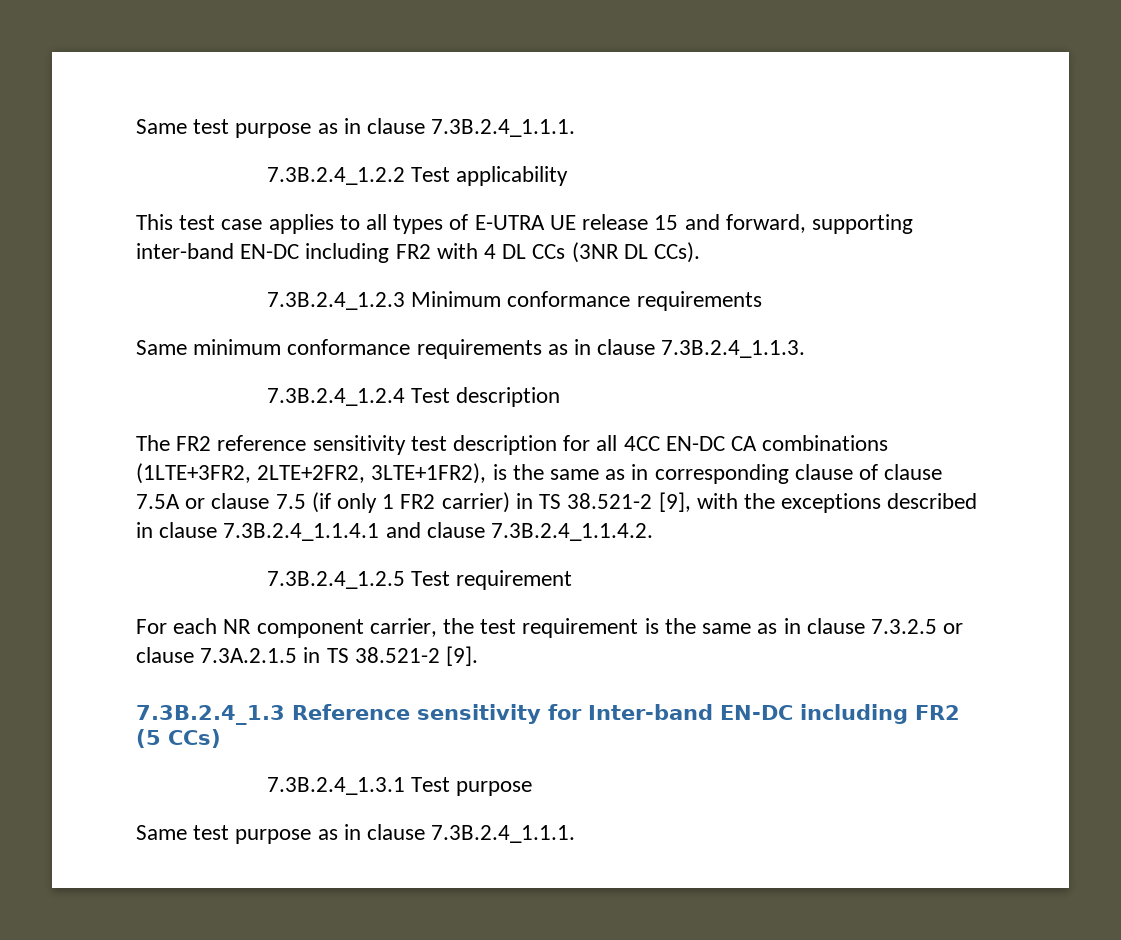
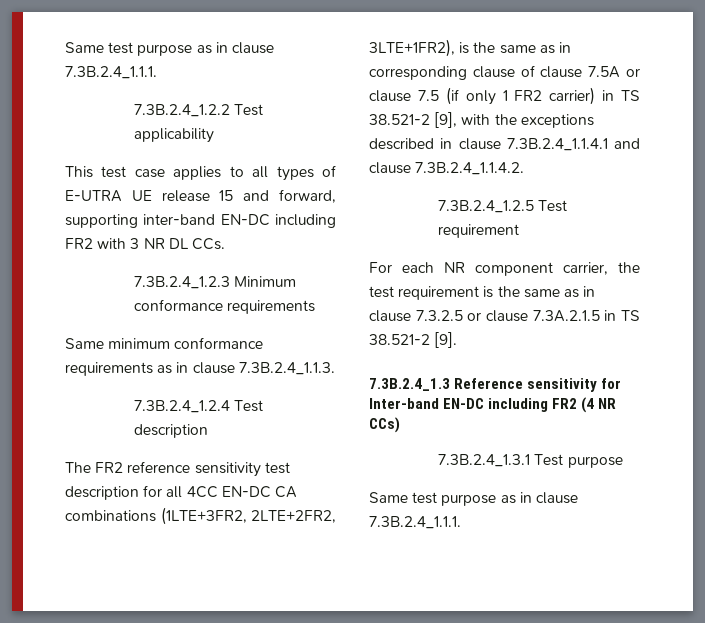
- This test case applies to all types of E-UTRA UE release 15 and forward, supporting inter-band EN-DC including FR2 with 4 DL CCs (3NR DL CCs).
+ This test case applies to all types of E-UTRA UE release 15 and forward, supporting inter-band EN-DC including FR2 with 3 NR DL CCs.
- 7.3B.2.4_1.3 Reference sensitivity for Inter-band EN-DC including FR2 (5 CCs)
+ 7.3B.2.4_1.3 Reference sensitivity for Inter-band EN-DC including FR2 (4 NR CCs)

